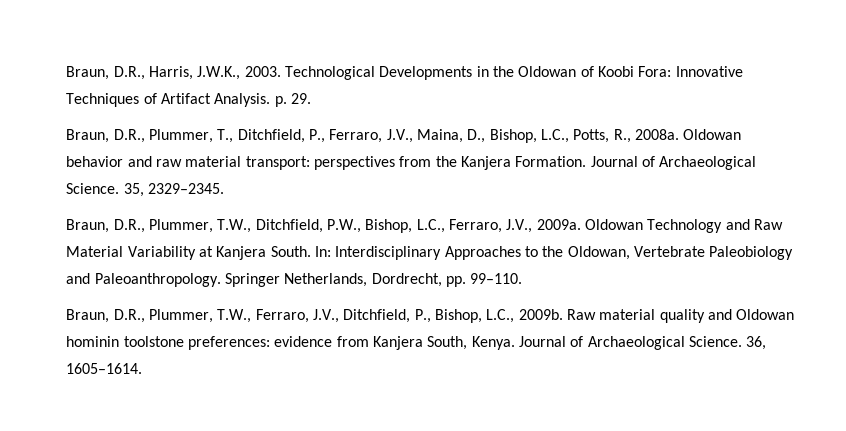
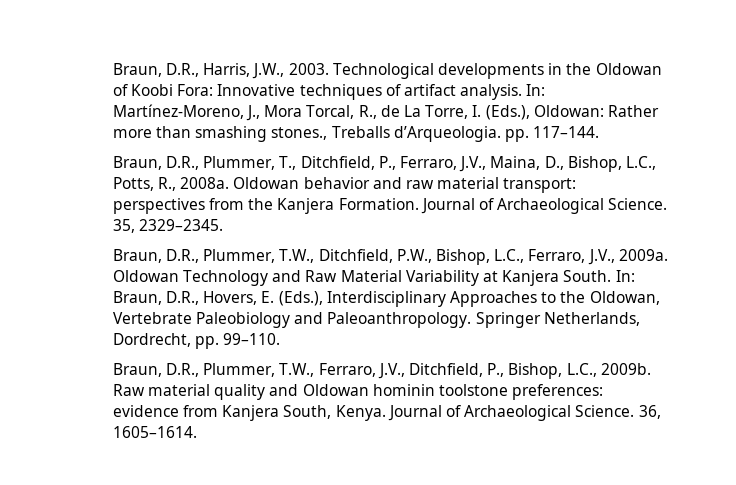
- Braun, D.R., Harris, J.W.K., 2003.
+ Braun, D.R., Harris, J.W., 2003.
- Technological Developments in the Oldowan of Koobi Fora: Innovative Techniques of Artifact Analysis. p. 29.
+ Technological developments in the Oldowan of Koobi Fora: Innovative techniques of artifact analysis. In: Martínez-Moreno, J., Mora Torcal, R., de La Torre, I. (Eds.), Oldowan: Rather more than smashing stones., Treballs d’Arqueologia. pp. 117–144.
- In: Interdisciplinary Approaches to the Oldowan, Vertebrate Paleobiology and Paleoanthropology.
+ In: Braun, D.R., Hovers, E. (Eds.), Interdisciplinary Approaches to the Oldowan, Vertebrate Paleobiology and Paleoanthropology.

